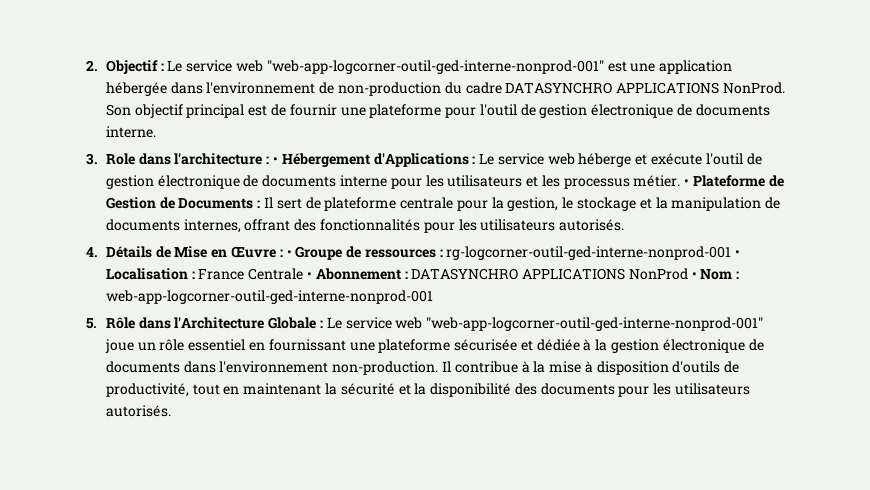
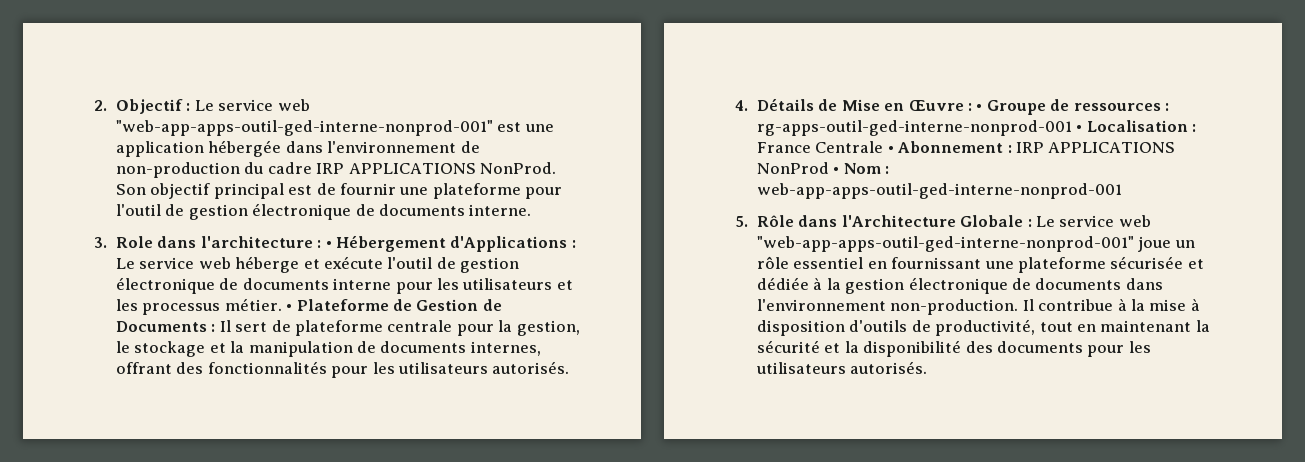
- 2. Objectif : Le service web "web-app-logcorner-outil-ged-interne-nonprod-001" est une application hébergée dans l'environnement de non-production du cadre DATASYNCHRO APPLICATIONS NonProd.
+ 2. Objectif : Le service web "web-app-apps-outil-ged-interne-nonprod-001" est une application hébergée dans l'environnement de non-production du cadre IRP APPLICATIONS NonProd.
- 4. Détails de Mise en Œuvre : • Groupe de ressources : rg-logcorner-outil-ged-interne-nonprod-001 • Localisation : France Centrale • Abonnement : DATASYNCHRO APPLICATIONS NonProd • Nom : web-app-logcorner-outil-ged-interne-nonprod-001
+ 4. Détails de Mise en Œuvre : • Groupe de ressources : rg-apps-outil-ged-interne-nonprod-001 • Localisation : France Centrale • Abonnement : IRP APPLICATIONS NonProd • Nom : web-app-apps-outil-ged-interne-nonprod-001
- 5. Rôle dans l'Architecture Globale : Le service web "web-app-logcorner-outil-ged-interne-nonprod-001" joue un rôle essentiel en fournissant une plateforme sécurisée et dédiée à la gestion électronique de documents dans l'environnement non-production.
+ 5. Rôle dans l'Architecture Globale : Le service web "web-app-apps-outil-ged-interne-nonprod-001" joue un rôle essentiel en fournissant une plateforme sécurisée et dédiée à la gestion électronique de documents dans l'environnement non-production.

